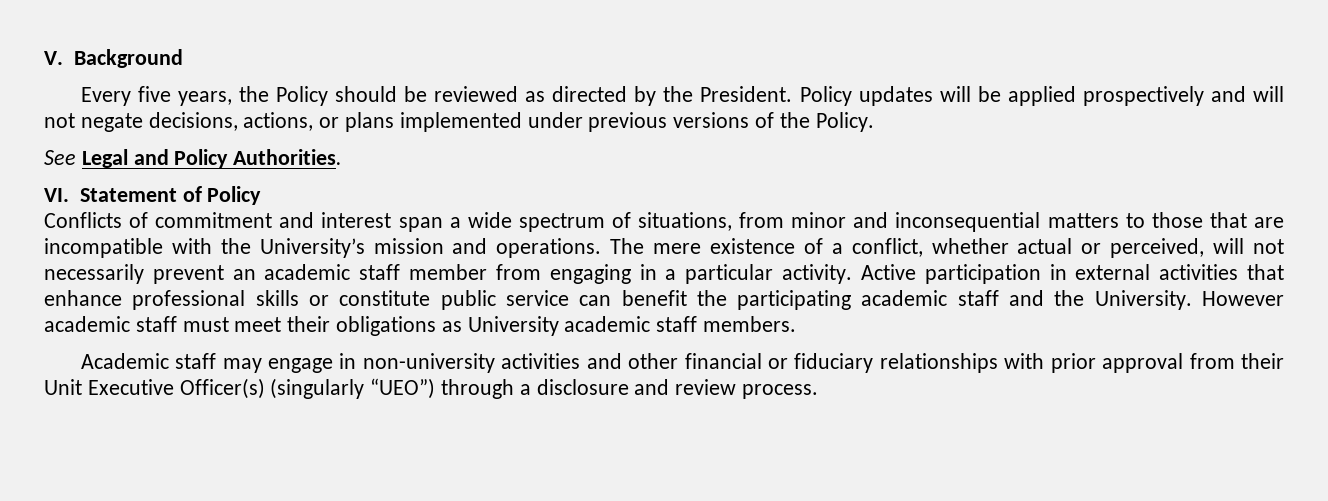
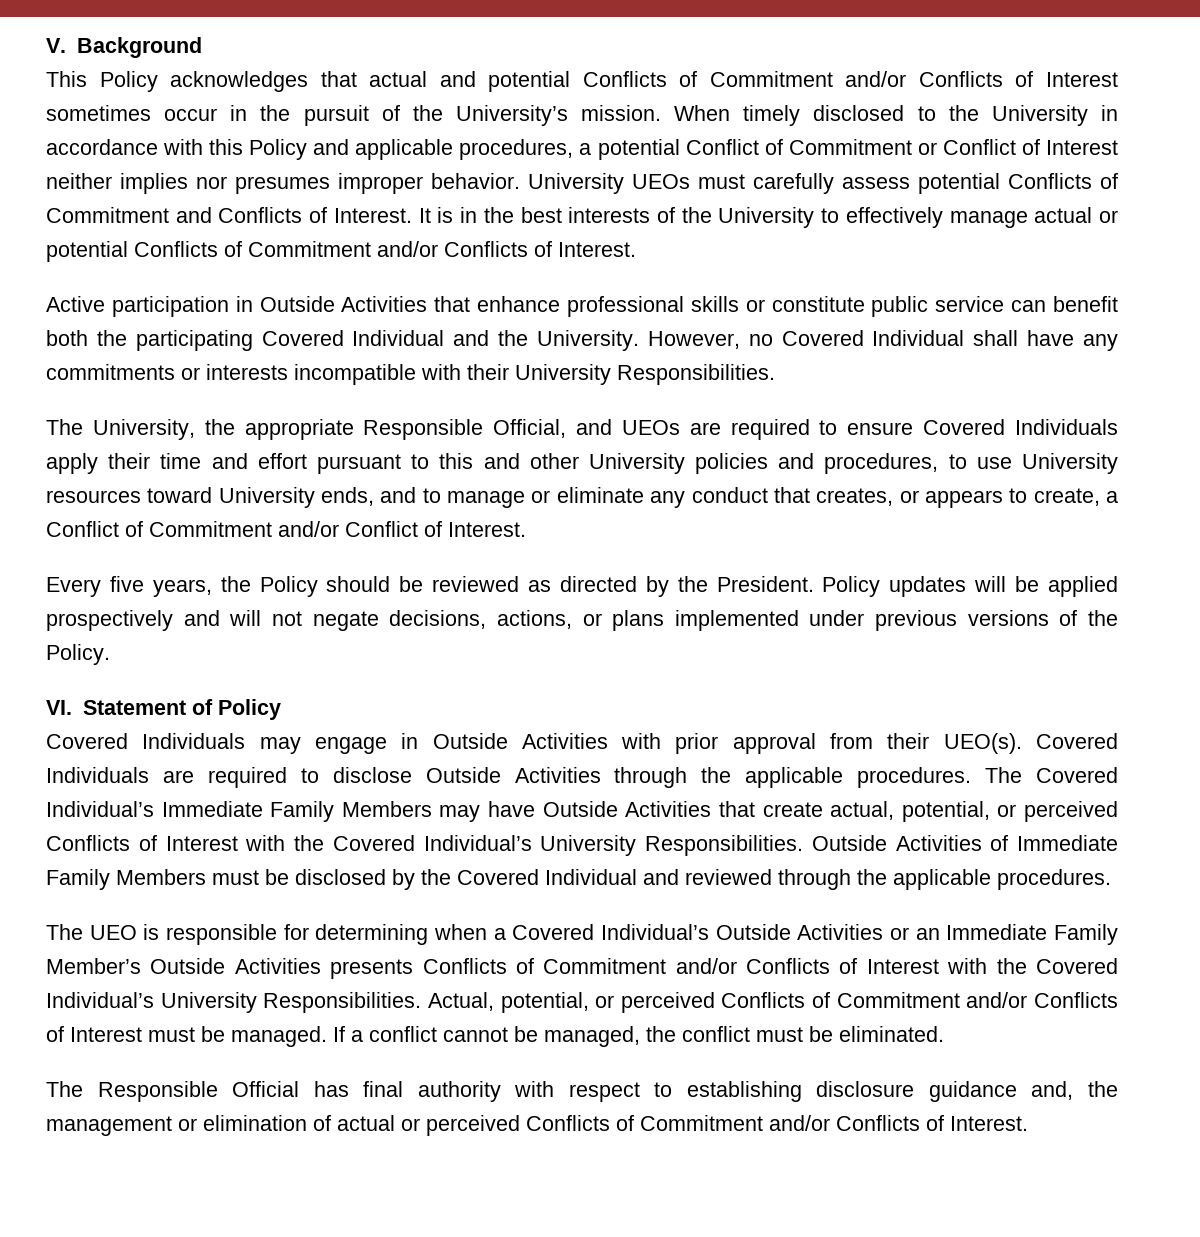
+ This Policy acknowledges that actual and potential Conflicts of Commitment and/or Conflicts of Interest sometimes occur in the pursuit of the University’s mission. When timely disclosed to the University in accordance with this Policy and applicable procedures, a potential Conflict of Commitment or Conflict of Interest neither implies nor presumes improper behavior. University UEOs must carefully assess potential Conflicts of Commitment and Conflicts of Interest. It is in the best interests of the University to effectively manage actual or potential Conflicts of Commitment and/or Conflicts of Interest.
+ Active participation in Outside Activities that enhance professional skills or constitute public service can benefit both the participating Covered Individual and the University. However, no Covered Individual shall have any commitments or interests incompatible with their University Responsibilities.
+ The University, the appropriate Responsible Official, and UEOs are required to ensure Covered Individuals apply their time and effort pursuant to this and other University policies and procedures, to use University resources toward University ends, and to manage or eliminate any conduct that creates, or appears to create, a Conflict of Commitment and/or Conflict of Interest.
- See Legal and Policy Authorities.
- Conflicts of commitment and interest span a wide spectrum of situations, from minor and inconsequential matters to those that are incompatible with the University’s mission and operations. The mere existence of a conflict, whether actual or perceived, will not necessarily prevent an academic staff member from engaging in a particular activity. Active participation in external activities that enhance professional skills or constitute public service can benefit the participating academic staff and the University. However academic staff must meet their obligations as University academic staff members.
- Academic staff may engage in non-university activities and other financial or fiduciary relationships with prior approval from their Unit Executive Officer(s) (singularly “UEO”) through a disclosure and review process.
+ Covered Individuals may engage in Outside Activities with prior approval from their UEO(s). Covered Individuals are required to disclose Outside Activities through the applicable procedures. The Covered Individual’s Immediate Family Members may have Outside Activities that create actual, potential, or perceived Conflicts of Interest with the Covered Individual’s University Responsibilities. Outside Activities of Immediate Family Members must be disclosed by the Covered Individual and reviewed through the applicable procedures.
+ The UEO is responsible for determining when a Covered Individual’s Outside Activities or an Immediate Family Member’s Outside Activities presents Conflicts of Commitment and/or Conflicts of Interest with the Covered Individual’s University Responsibilities. Actual, potential, or perceived Conflicts of Commitment and/or Conflicts of Interest must be managed. If a conflict cannot be managed, the conflict must be eliminated.
+ The Responsible Official has final authority with respect to establishing disclosure guidance and, the management or elimination of actual or perceived Conflicts of Commitment and/or Conflicts of Interest.

